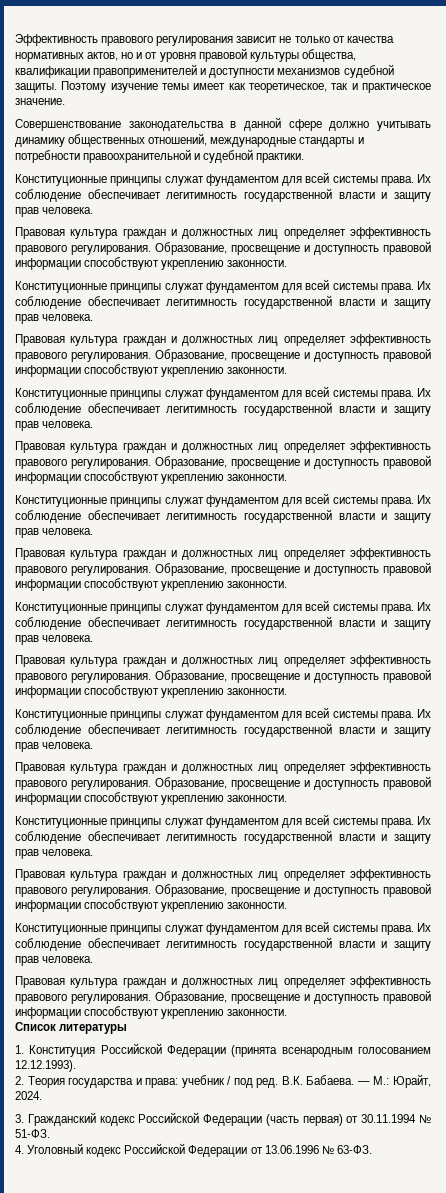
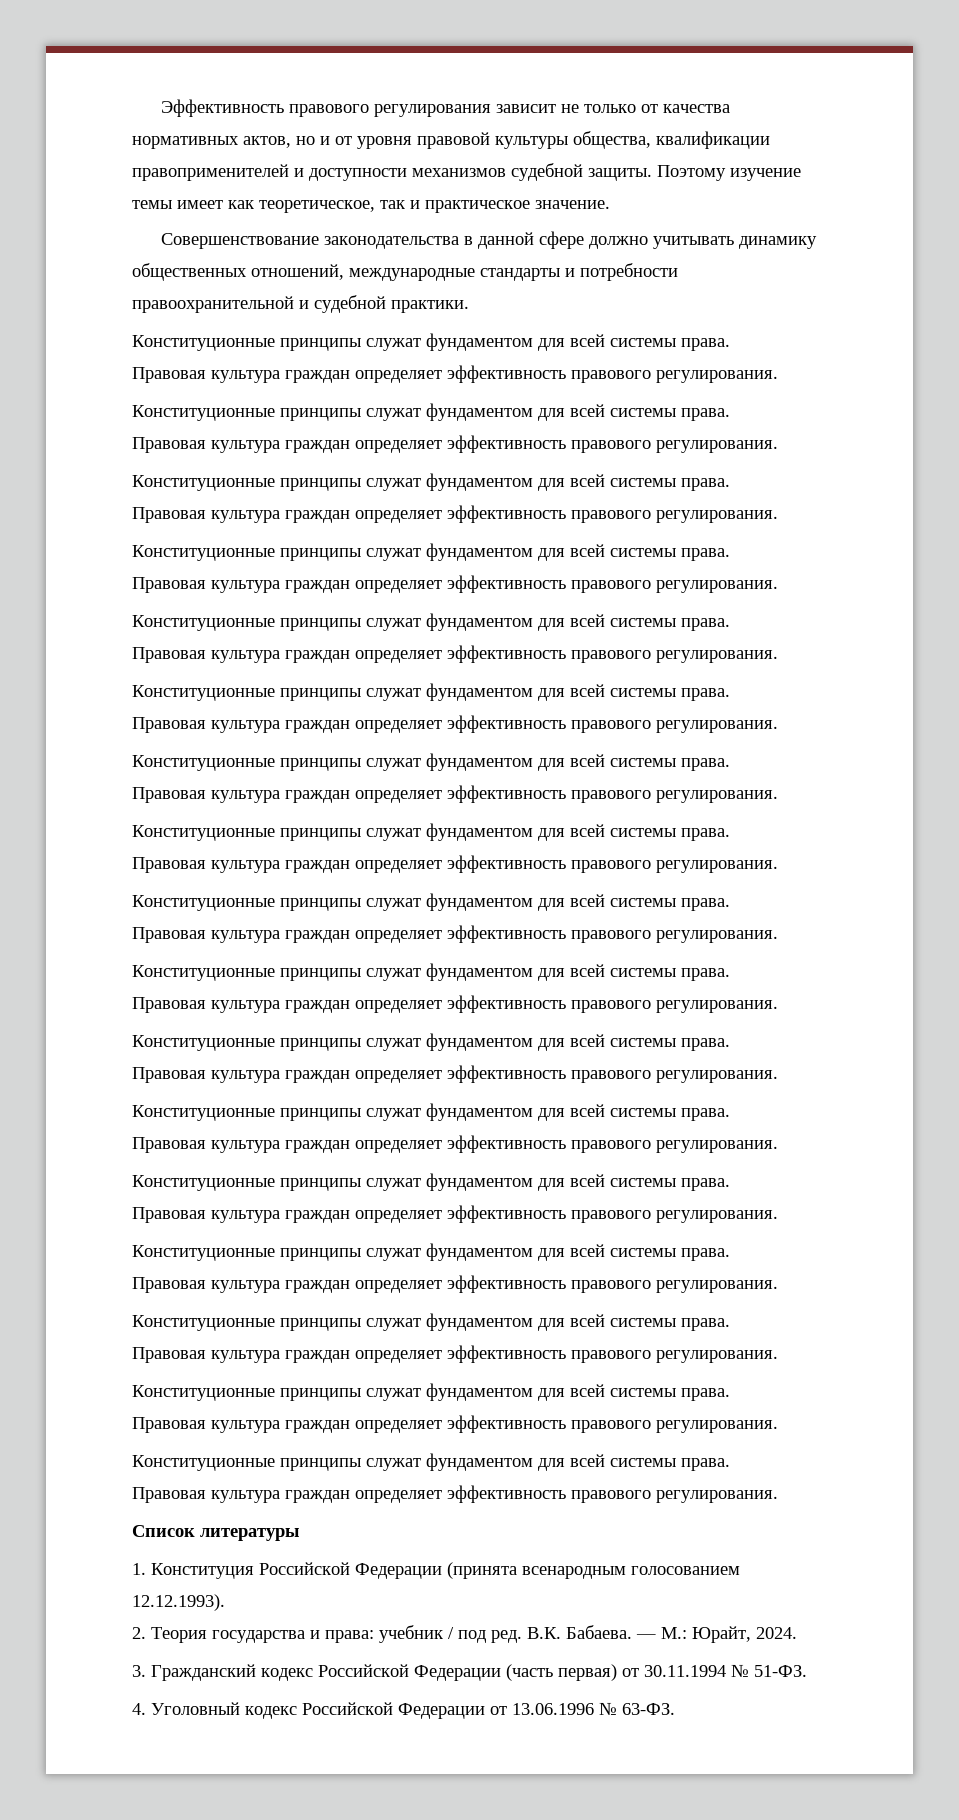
  Совершенствование законодательства в данной сфере должно учитывать динамику общественных отношений, международные стандарты и потребности правоохранительной и судебной практики.
- Конституционные принципы служат фундаментом для всей системы права. Их соблюдение обеспечивает легитимность государственной власти и защиту прав человека.
- Правовая культура граждан и должностных лиц определяет эффективность правового регулирования. Образование, просвещение и доступность правовой информации способствуют укреплению законности.
- Конституционные принципы служат фундаментом для всей системы права. Их соблюдение обеспечивает легитимность государственной власти и защиту прав человека.
- Правовая культура граждан и должностных лиц определяет эффективность правового регулирования. Образование, просвещение и доступность правовой информации способствуют укреплению законности.
- Конституционные принципы служат фундаментом для всей системы права. Их соблюдение обеспечивает легитимность государственной власти и защиту прав человека.
- Правовая культура граждан и должностных лиц определяет эффективность правового регулирования. Образование, просвещение и доступность правовой информации способствуют укреплению законности.
- Конституционные принципы служат фундаментом для всей системы права. Их соблюдение обеспечивает легитимность государственной власти и защиту прав человека.
- Правовая культура граждан и должностных лиц определяет эффективность правового регулирования. Образование, просвещение и доступность правовой информации способствуют укреплению законности.
- Конституционные принципы служат фундаментом для всей системы права. Их соблюдение обеспечивает легитимность государственной власти и защиту прав человека.
- Правовая культура граждан и должностных лиц определяет эффективность правового регулирования. Образование, просвещение и доступность правовой информации способствуют укреплению законности.
- Конституционные принципы служат фундаментом для всей системы права. Их соблюдение обеспечивает легитимность государственной власти и защиту прав человека.
- Правовая культура граждан и должностных лиц определяет эффективность правового регулирования. Образование, просвещение и доступность правовой информации способствуют укреплению законности.
- Конституционные принципы служат фундаментом для всей системы права. Их соблюдение обеспечивает легитимность государственной власти и защиту прав человека.
- Правовая культура граждан и должностных лиц определяет эффективность правового регулирования. Образование, просвещение и доступность правовой информации способствуют укреплению законности.
- Конституционные принципы служат фундаментом для всей системы права. Их соблюдение обеспечивает легитимность государственной власти и защиту прав человека.
- Правовая культура граждан и должностных лиц определяет эффективность правового регулирования. Образование, просвещение и доступность правовой информации способствуют укреплению законности.
+ Конституционные принципы служат фундаментом для всей системы права.
+ Правовая культура граждан определяет эффективность правового регулирования.
+ Конституционные принципы служат фундаментом для всей системы права.
+ Правовая культура граждан определяет эффективность правового регулирования.
+ Конституционные принципы служат фундаментом для всей системы права.
+ Правовая культура граждан определяет эффективность правового регулирования.
+ Конституционные принципы служат фундаментом для всей системы права.
+ Правовая культура граждан определяет эффективность правового регулирования.
+ Конституционные принципы служат фундаментом для всей системы права.
+ Правовая культура граждан определяет эффективность правового регулирования.
+ Конституционные принципы служат фундаментом для всей системы права.
+ Правовая культура граждан определяет эффективность правового регулирования.
+ Конституционные принципы служат фундаментом для всей системы права.
+ Правовая культура граждан определяет эффективность правового регулирования.
+ Конституционные принципы служат фундаментом для всей системы права.
+ Правовая культура граждан определяет эффективность правового регулирования.
+ Конституционные принципы служат фундаментом для всей системы права.
+ Правовая культура граждан определяет эффективность правового регулирования.
+ Конституционные принципы служат фундаментом для всей системы права.
+ Правовая культура граждан определяет эффективность правового регулирования.
+ Конституционные принципы служат фундаментом для всей системы права.
+ Правовая культура граждан определяет эффективность правового регулирования.
+ Конституционные принципы служат фундаментом для всей системы права.
+ Правовая культура граждан определяет эффективность правового регулирования.
+ Конституционные принципы служат фундаментом для всей системы права.
+ Правовая культура граждан определяет эффективность правового регулирования.
+ Конституционные принципы служат фундаментом для всей системы права.
+ Правовая культура граждан определяет эффективность правового регулирования.
+ Конституционные принципы служат фундаментом для всей системы права.
+ Правовая культура граждан определяет эффективность правового регулирования.
+ Конституционные принципы служат фундаментом для всей системы права.
+ Правовая культура граждан определяет эффективность правового регулирования.
+ Конституционные принципы служат фундаментом для всей системы права.
+ Правовая культура граждан определяет эффективность правового регулирования.

